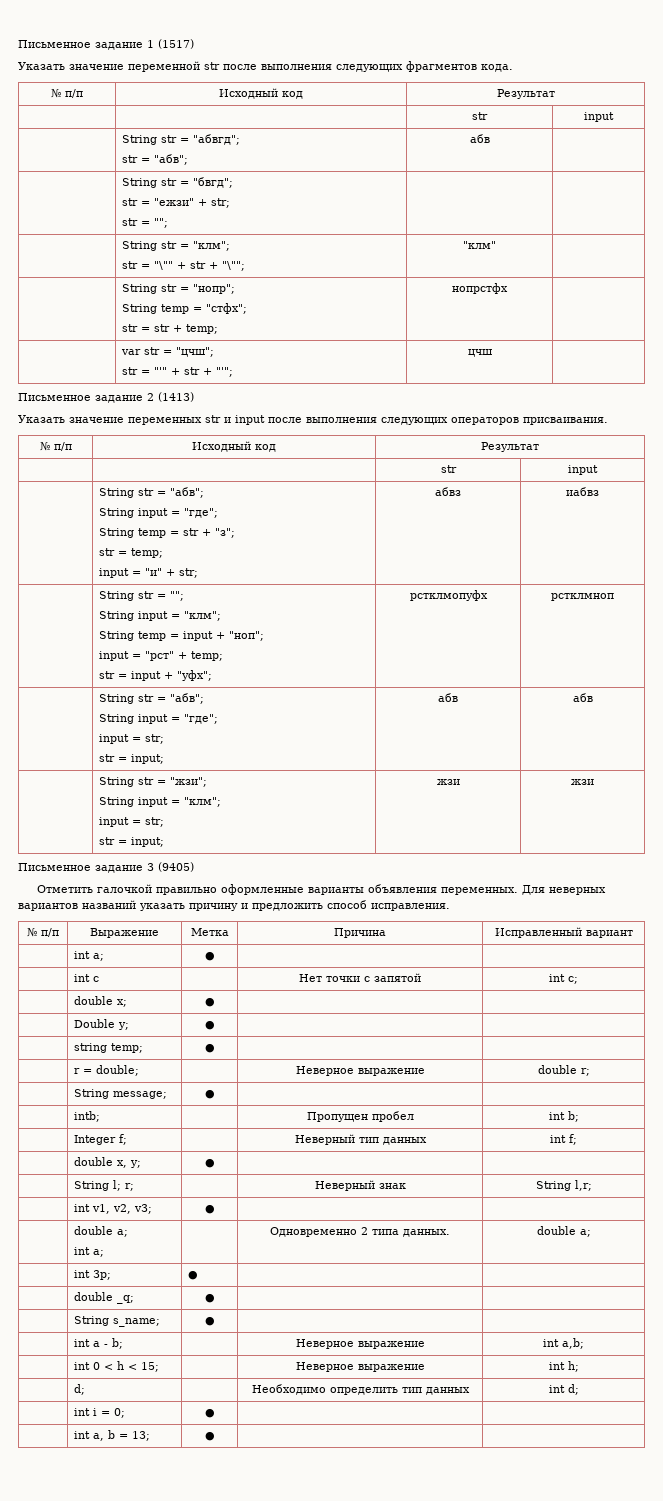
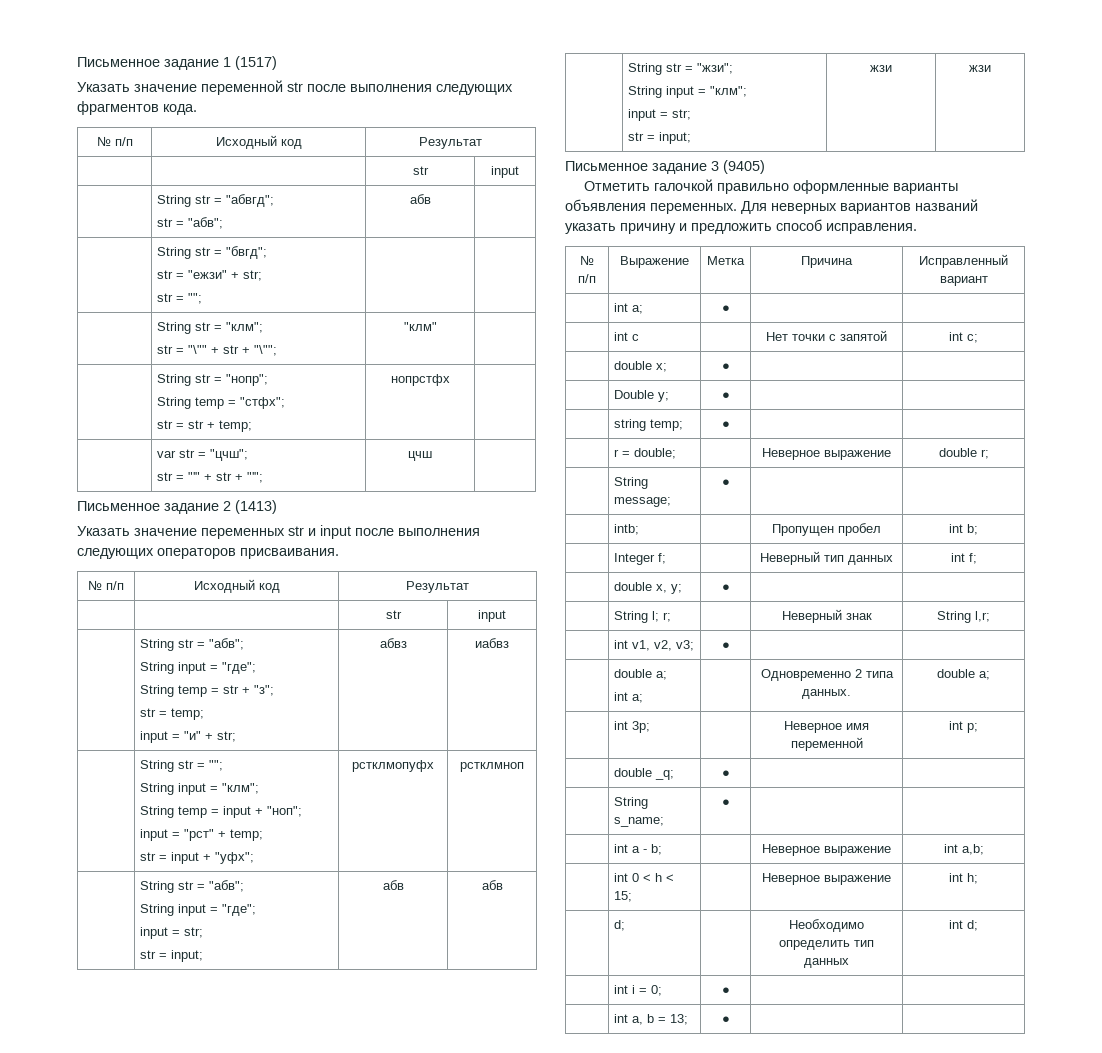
- | int 3p; | ● | |
+ | int 3p; | | Неверное имя переменной | int p;

